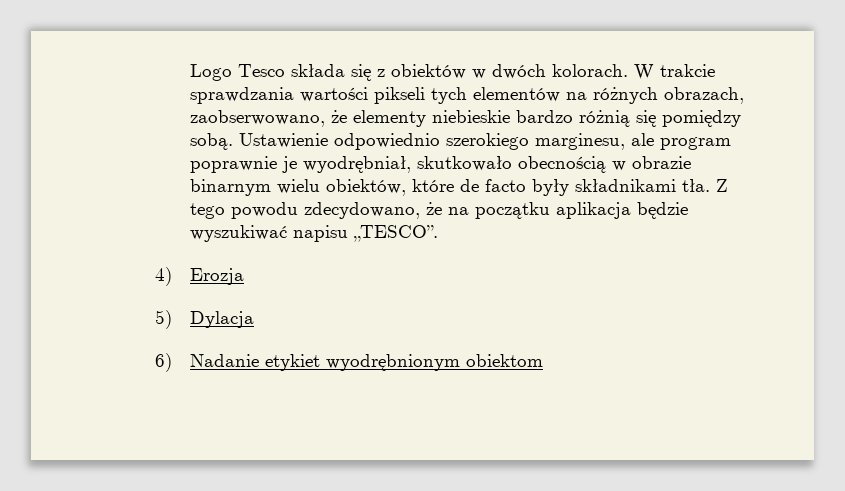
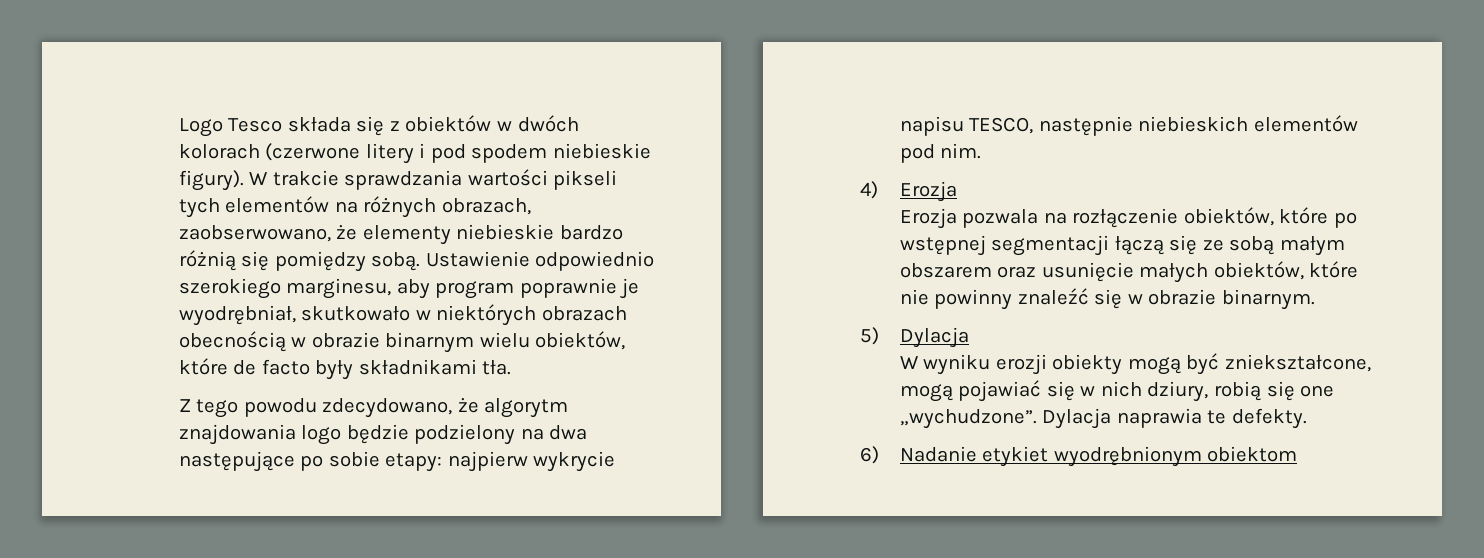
- Logo Tesco składa się z obiektów w dwóch kolorach.
+ Logo Tesco składa się z obiektów w dwóch kolorach (czerwone litery i pod spodem niebieskie figury).
- Ustawienie odpowiednio szerokiego marginesu, ale program poprawnie je wyodrębniał, skutkowało obecnością w obrazie binarnym wielu obiektów, które de facto były składnikami tła. Z tego powodu zdecydowano, że na początku aplikacja będzie wyszukiwać napisu „TESCO”.
+ Ustawienie odpowiednio szerokiego marginesu, aby program poprawnie je wyodrębniał, skutkowało w niektórych obrazach obecnością w obrazie binarnym wielu obiektów, które de facto były składnikami tła.
+ Z tego powodu zdecydowano, że algorytm znajdowania logo będzie podzielony na dwa następujące po sobie etapy: najpierw wykrycie napisu TESCO, następnie niebieskich elementów pod nim.
  4) Erozja
+ Erozja pozwala na rozłączenie obiektów, które po wstępnej segmentacji łączą się ze sobą małym obszarem oraz usunięcie małych obiektów, które nie powinny znaleźć się w obrazie binarnym.
  5) Dylacja
+ W wyniku erozji obiekty mogą być zniekształcone, mogą pojawiać się w nich dziury, robią się one „wychudzone”. Dylacja naprawia te defekty.

